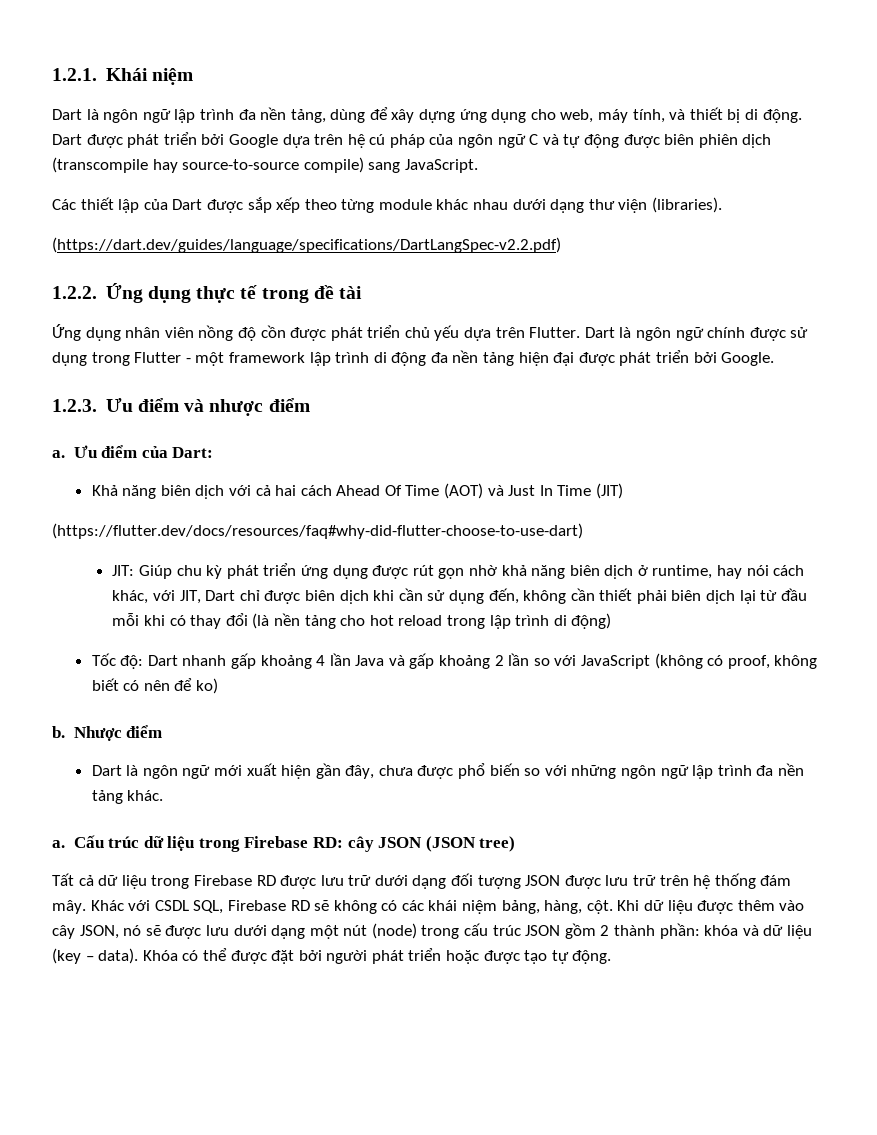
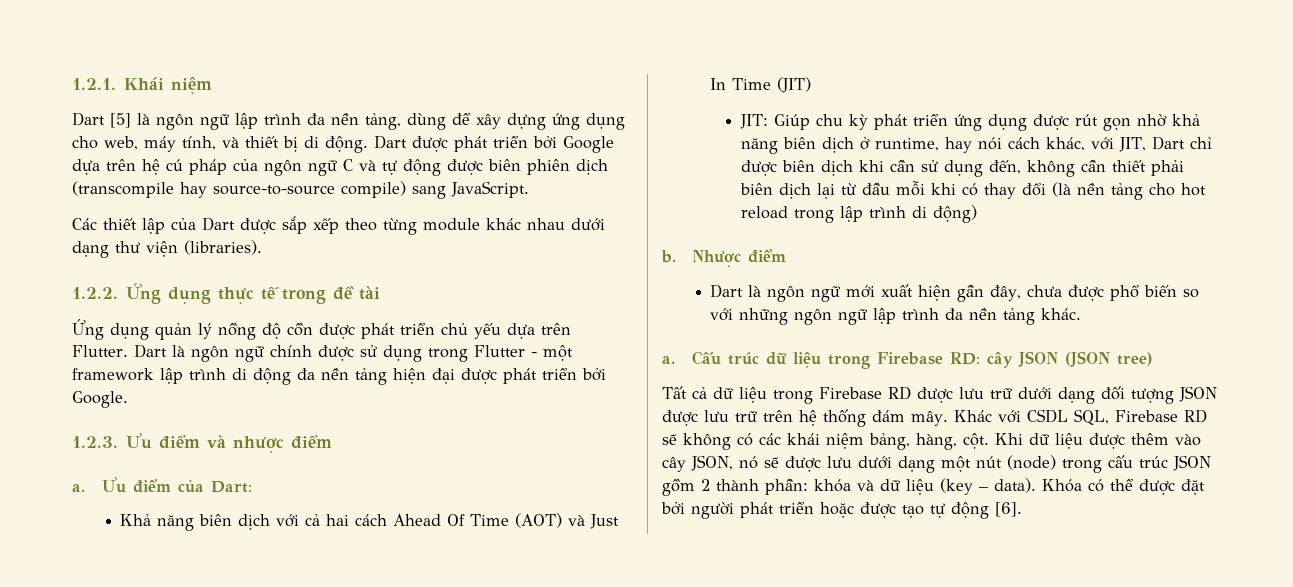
- Dart là ngôn ngữ lập trình đa nền tảng, dùng để xây dựng ứng dụng cho web, máy tính, và thiết bị di động.
+ Dart [5] là ngôn ngữ lập trình đa nền tảng, dùng để xây dựng ứng dụng cho web, máy tính, và thiết bị di động.
- (https://dart.dev/guides/language/specifications/DartLangSpec-v2.2.pdf)
- Ứng dụng nhân viên nồng độ cồn được phát triển chủ yếu dựa trên Flutter.
+ Ứng dụng quản lý nồng độ cồn được phát triển chủ yếu dựa trên Flutter.
- (https://flutter.dev/docs/resources/faq#why-did-flutter-choose-to-use-dart)
- Tốc độ: Dart nhanh gấp khoảng 4 lần Java và gấp khoảng 2 lần so với JavaScript (không có proof, không biết có nên để ko)
- Khóa có thể được đặt bởi người phát triển hoặc được tạo tự động.
+ Khóa có thể được đặt bởi người phát triển hoặc được tạo tự động [6].

